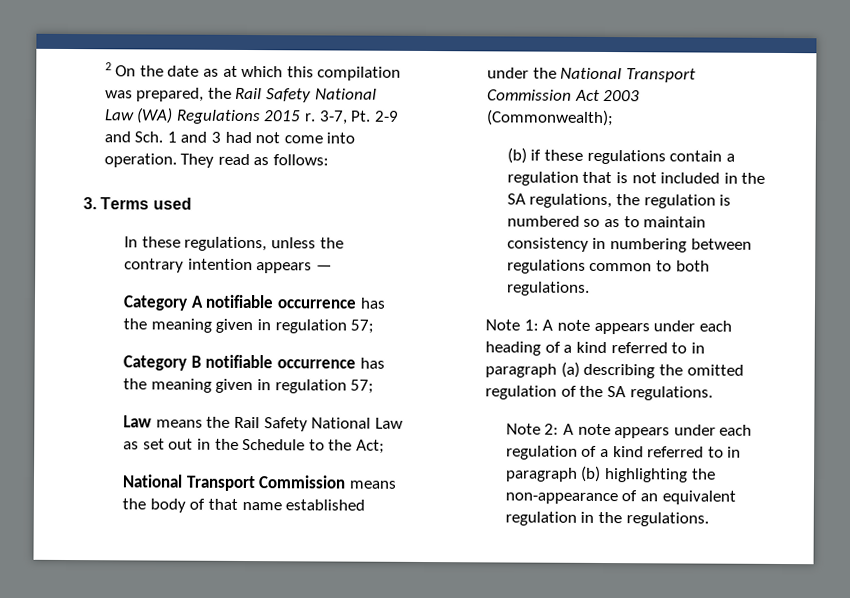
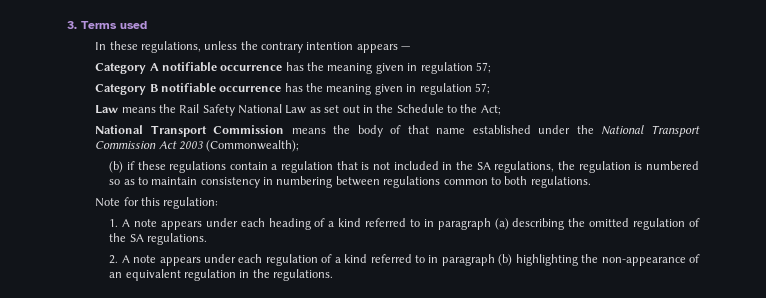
- 2 On the date as at which this compilation was prepared, the Rail Safety National Law (WA) Regulations 2015 r. 3-7, Pt. 2-9 and Sch. 1 and 3 had not come into operation. They read as follows:
- Note 1: A note appears under each heading of a kind referred to in paragraph (a) describing the omitted regulation of the SA regulations.
+ Note for this regulation:
+ 1. A note appears under each heading of a kind referred to in paragraph (a) describing the omitted regulation of the SA regulations.
- Note 2: A note appears under each regulation of a kind referred to in paragraph (b) highlighting the non-appearance of an equivalent regulation in the regulations.
+ 2. A note appears under each regulation of a kind referred to in paragraph (b) highlighting the non-appearance of an equivalent regulation in the regulations.

